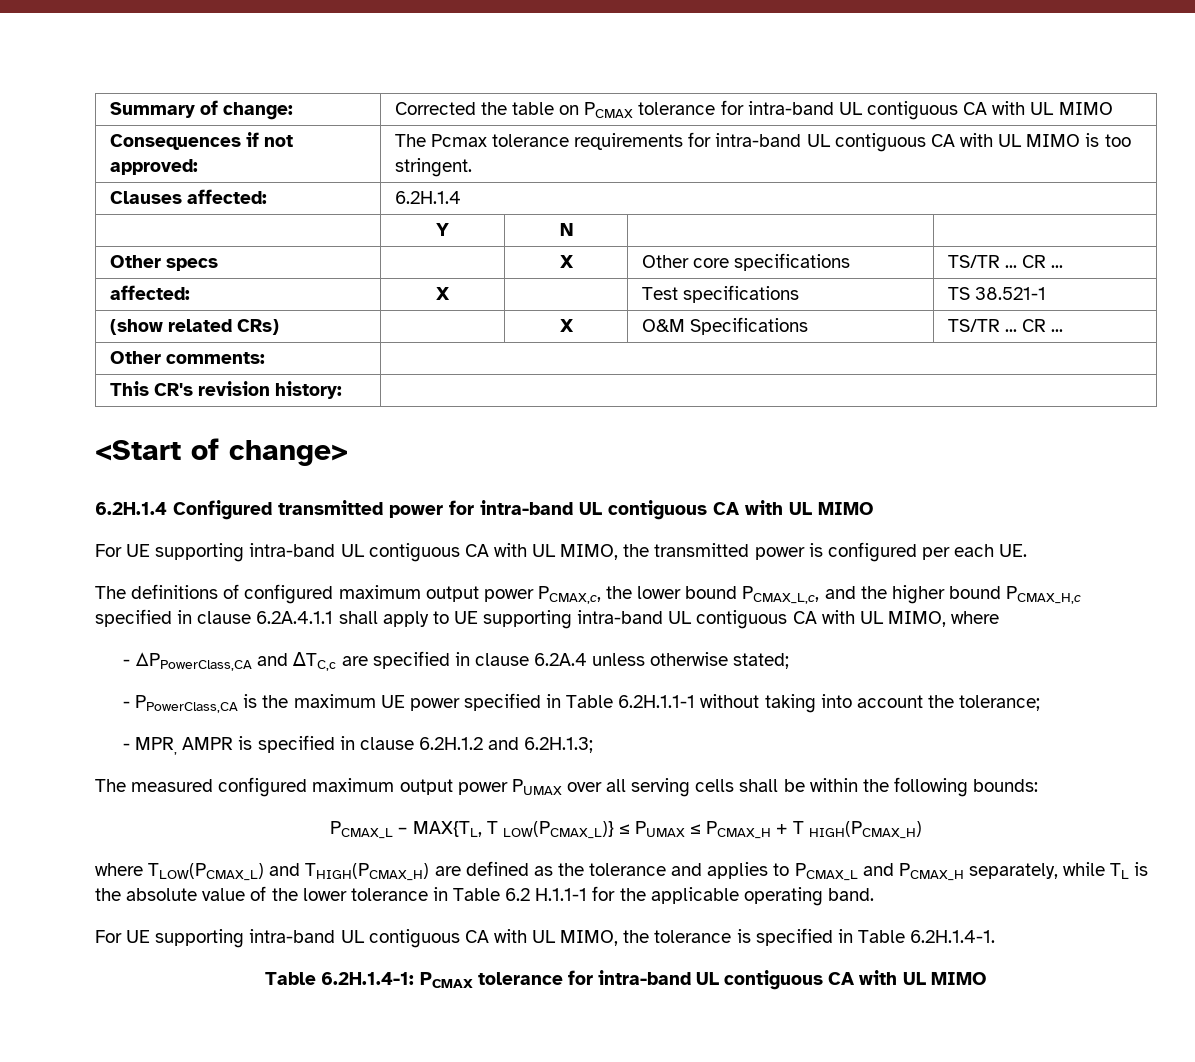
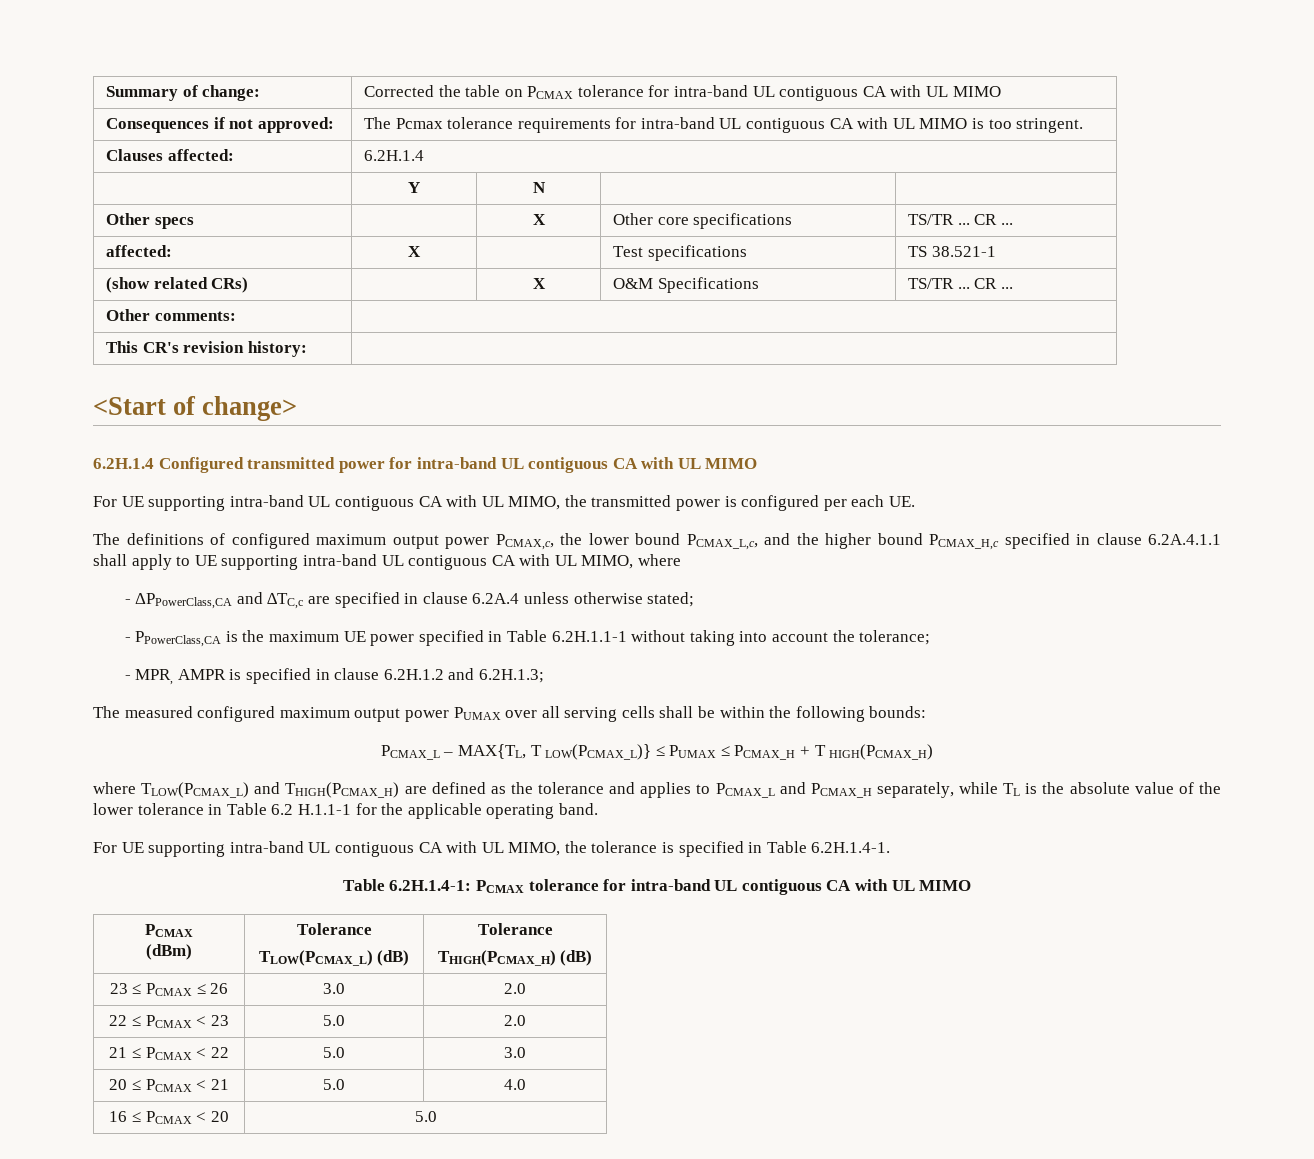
  Table 6.2H.1.4-1: PCMAX tolerance for intra-band UL contiguous CA with UL MIMO
+ PCMAX
+ (dBm) | Tolerance
+ TLOW(PCMAX_L) (dB) | Tolerance
+ THIGH(PCMAX_H) (dB)
+ 23 ≤ PCMAX ≤ 26 | 3.0 | 2.0
+ 22 ≤ PCMAX < 23 | 5.0 | 2.0
+ 21 ≤ PCMAX < 22 | 5.0 | 3.0
+ 20 ≤ PCMAX < 21 | 5.0 | 4.0
+ 16 ≤ PCMAX < 20 | 5.0

